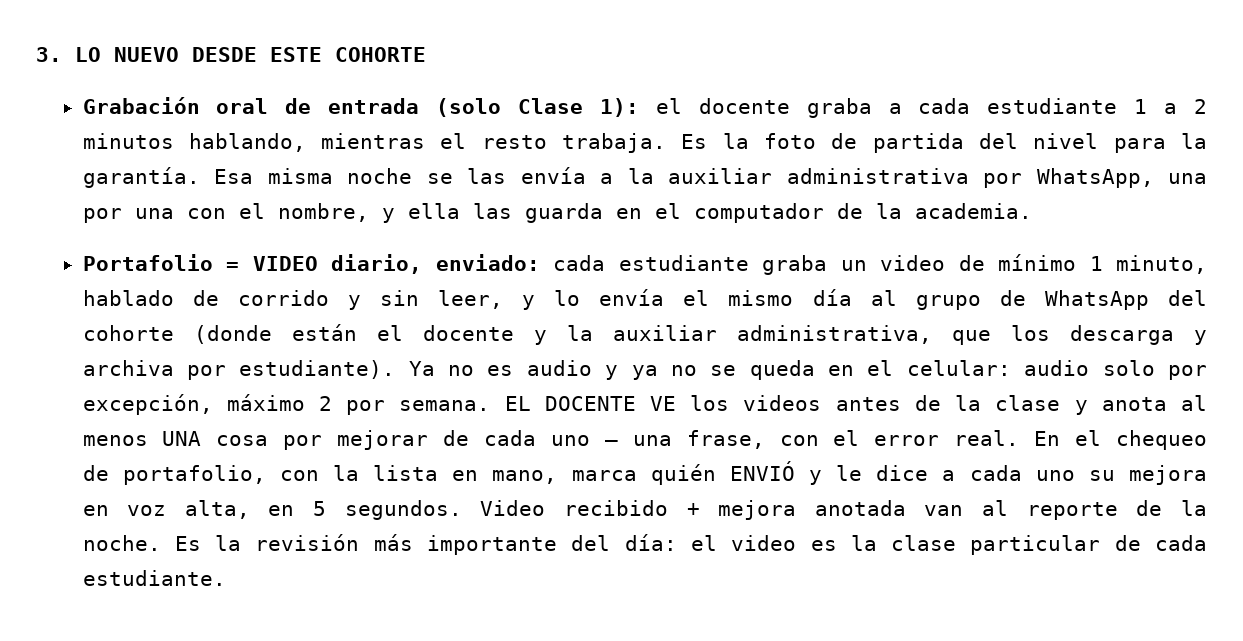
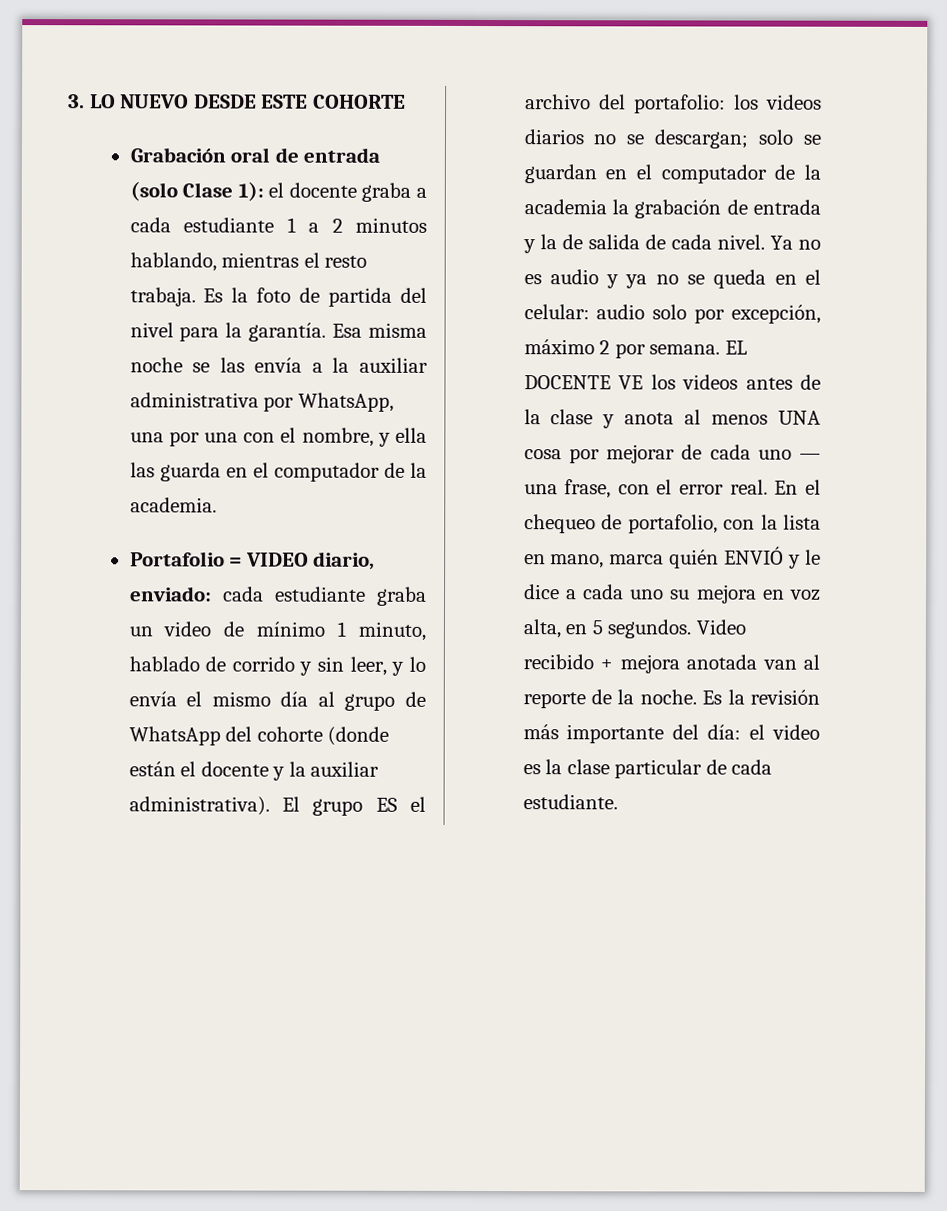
- Portafolio = VIDEO diario, enviado: cada estudiante graba un video de mínimo 1 minuto, hablado de corrido y sin leer, y lo envía el mismo día al grupo de WhatsApp del cohorte (donde están el docente y la auxiliar administrativa, que los descarga y archiva por estudiante).
+ Portafolio = VIDEO diario, enviado: cada estudiante graba un video de mínimo 1 minuto, hablado de corrido y sin leer, y lo envía el mismo día al grupo de WhatsApp del cohorte (donde están el docente y la auxiliar administrativa). El grupo ES el archivo del portafolio: los videos diarios no se descargan; solo se guardan en el computador de la academia la grabación de entrada y la de salida de cada nivel.

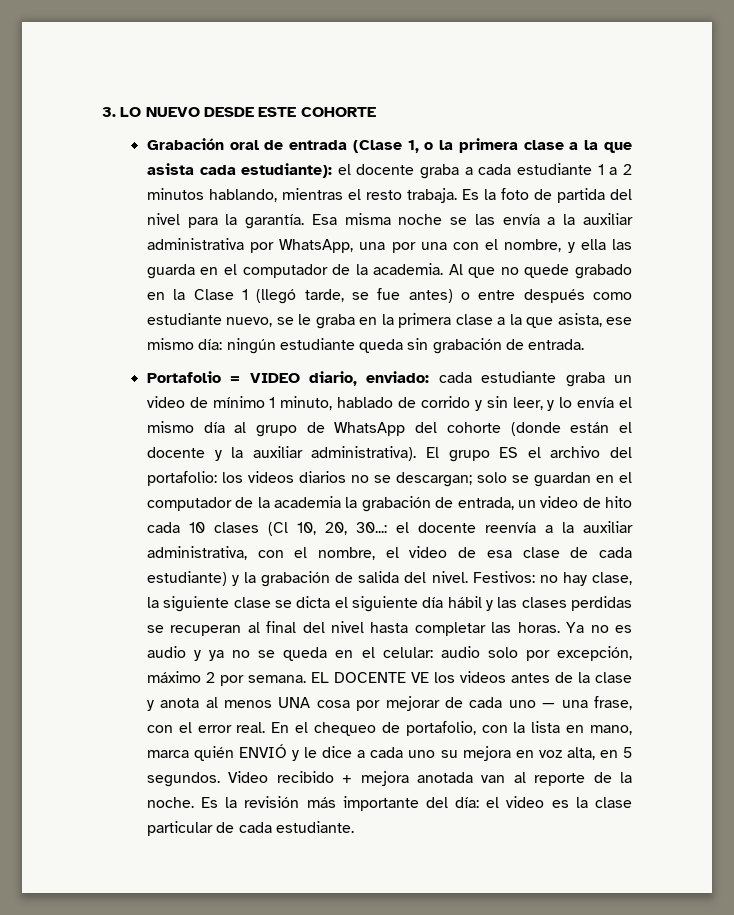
- Grabación oral de entrada (solo Clase 1): el docente graba a cada estudiante 1 a 2 minutos hablando, mientras el resto trabaja.
+ Grabación oral de entrada (Clase 1, o la primera clase a la que asista cada estudiante): el docente graba a cada estudiante 1 a 2 minutos hablando, mientras el resto trabaja.
+ Al que no quede grabado en la Clase 1 (llegó tarde, se fue antes) o entre después como estudiante nuevo, se le graba en la primera clase a la que asista, ese mismo día: ningún estudiante queda sin grabación de entrada.
- El grupo ES el archivo del portafolio: los videos diarios no se descargan; solo se guardan en el computador de la academia la grabación de entrada y la de salida de cada nivel.
+ El grupo ES el archivo del portafolio: los videos diarios no se descargan; solo se guardan en el computador de la academia la grabación de entrada, un video de hito cada 10 clases (Cl 10, 20, 30...: el docente reenvía a la auxiliar administrativa, con el nombre, el video de esa clase de cada estudiante) y la grabación de salida del nivel. Festivos: no hay clase, la siguiente clase se dicta el siguiente día hábil y las clases perdidas se recuperan al final del nivel hasta completar las horas.

